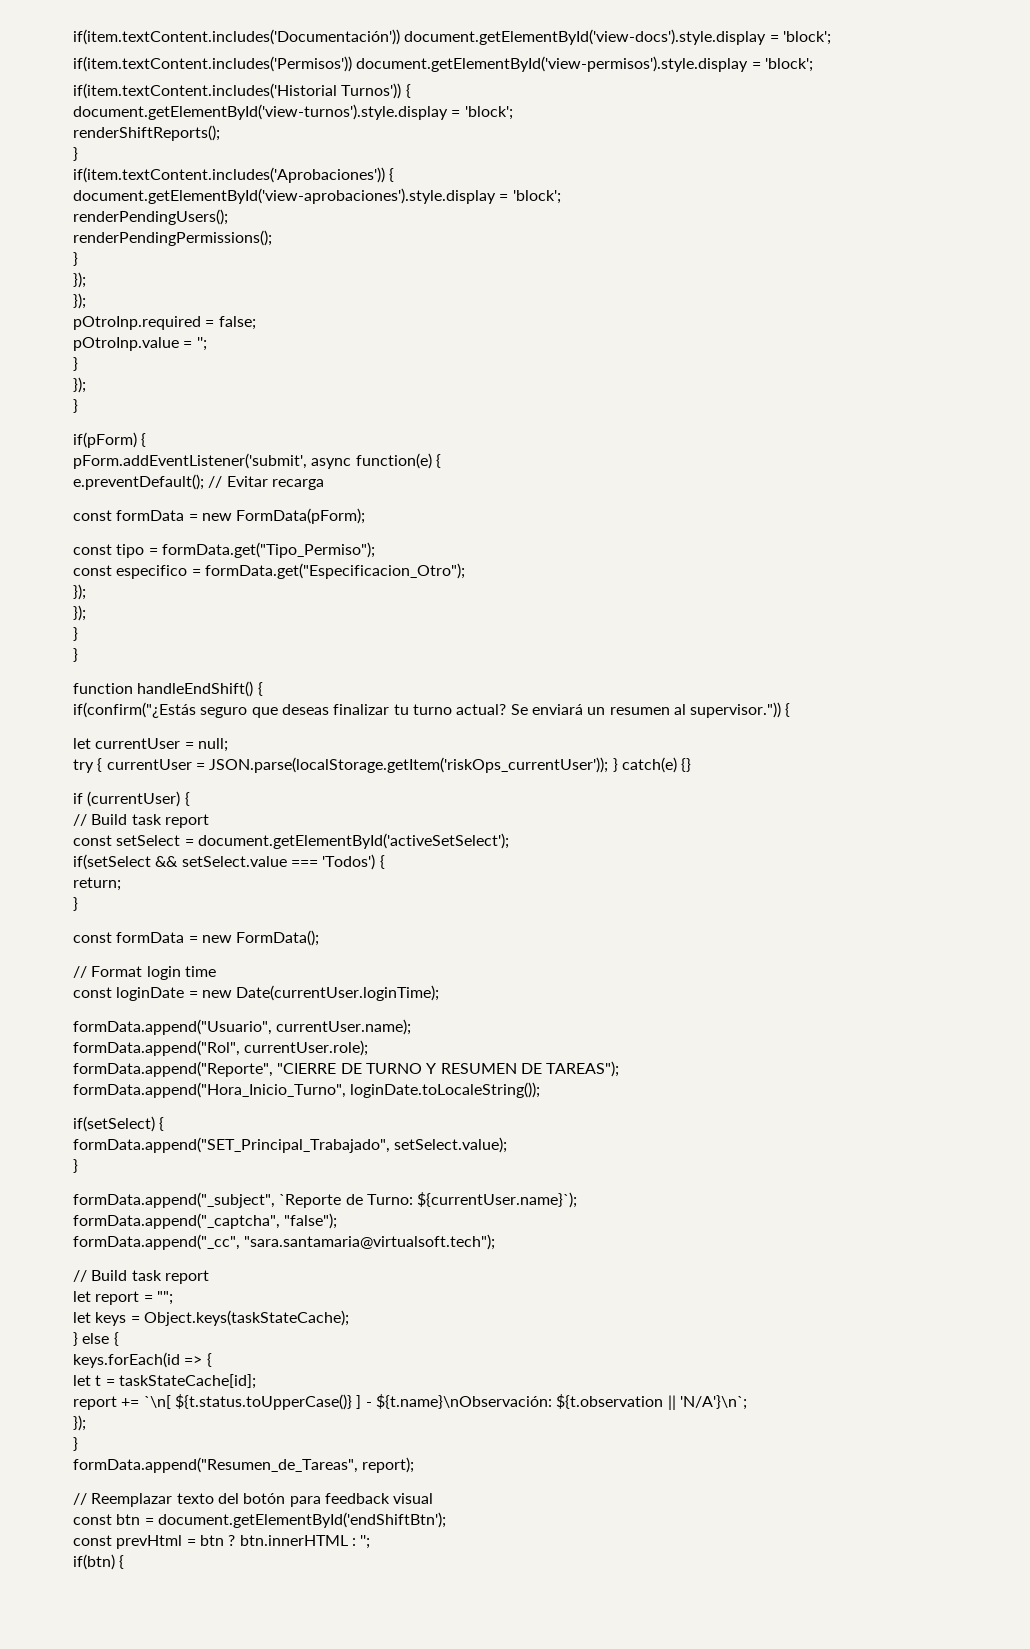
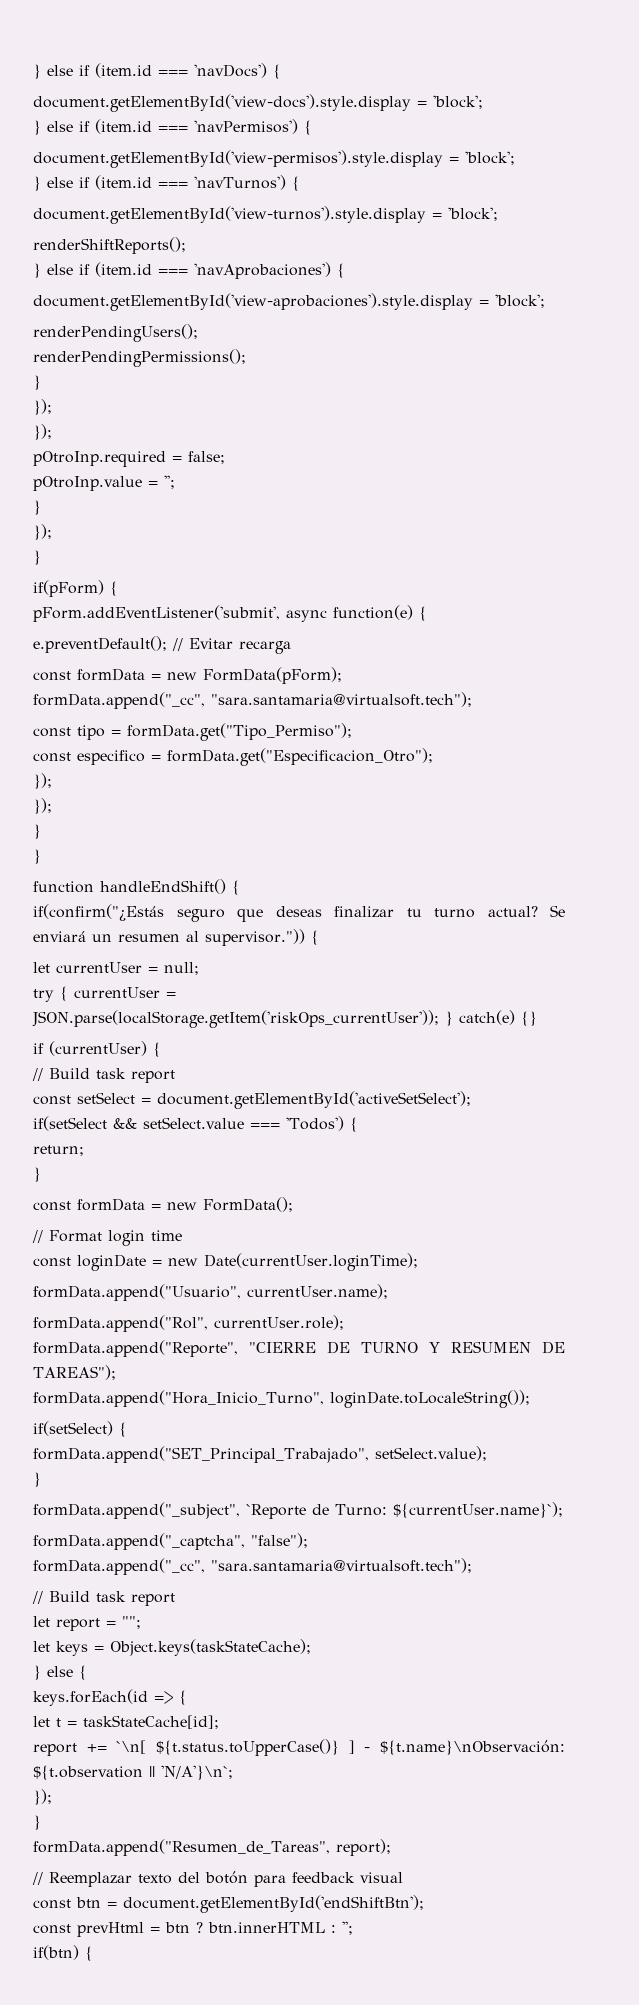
- if(item.textContent.includes('Documentación')) document.getElementById('view-docs').style.display = 'block';
- if(item.textContent.includes('Permisos')) document.getElementById('view-permisos').style.display = 'block';
- if(item.textContent.includes('Historial Turnos')) {
+ } else if (item.id === 'navDocs') {
+ document.getElementById('view-docs').style.display = 'block';
+ } else if (item.id === 'navPermisos') {
+ document.getElementById('view-permisos').style.display = 'block';
+ } else if (item.id === 'navTurnos') {
  renderShiftReports();
- }
- if(item.textContent.includes('Aprobaciones')) {
+ } else if (item.id === 'navAprobaciones') {
  const formData = new FormData(pForm);
+ formData.append("_cc", "sara.santamaria@virtualsoft.tech");

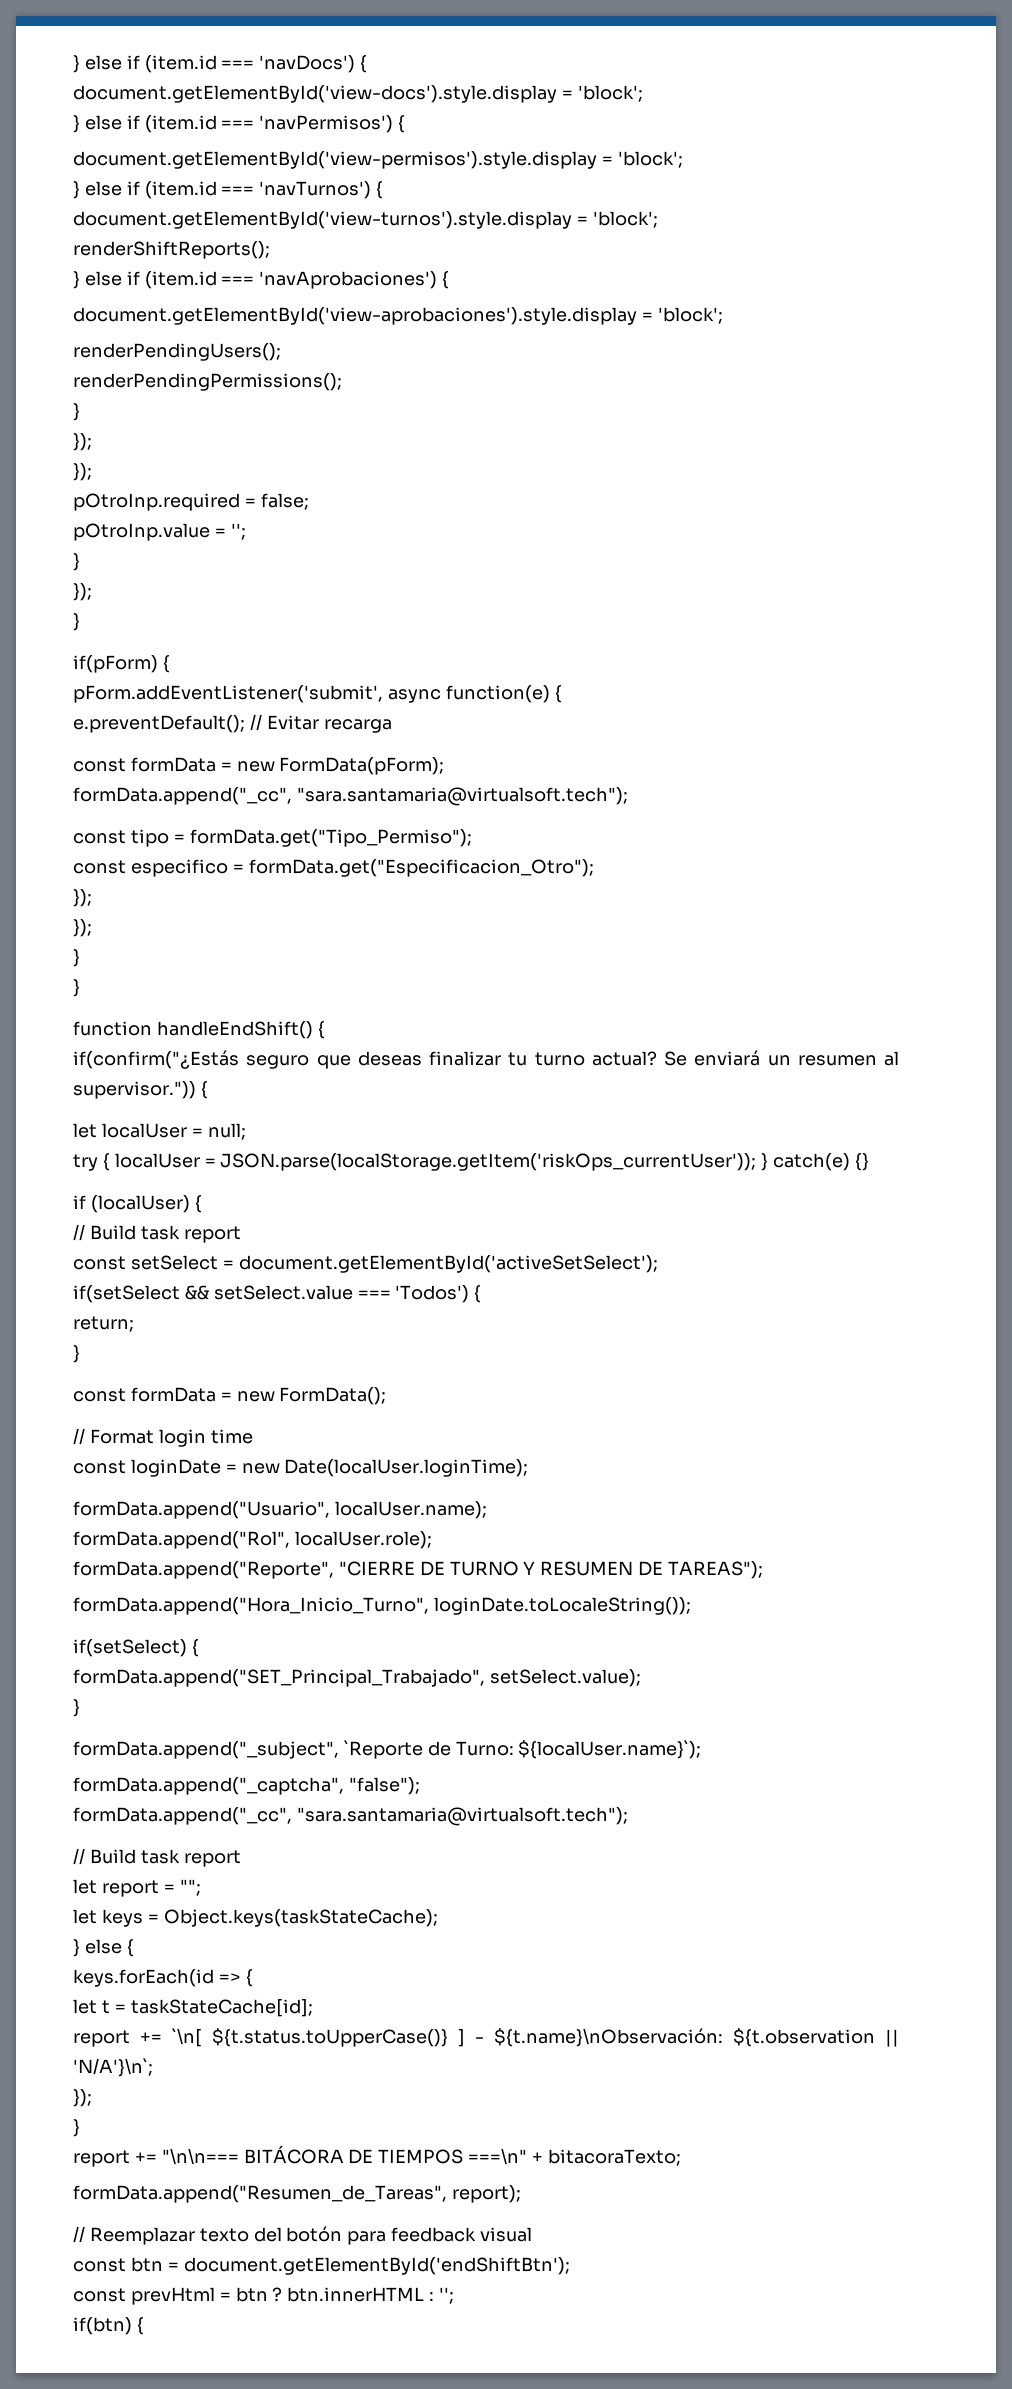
- let currentUser = null;
+ let localUser = null;
- try { currentUser = JSON.parse(localStorage.getItem('riskOps_currentUser')); } catch(e) {}
+ try { localUser = JSON.parse(localStorage.getItem('riskOps_currentUser')); } catch(e) {}
- if (currentUser) {
+ if (localUser) {
- const loginDate = new Date(currentUser.loginTime);
+ const loginDate = new Date(localUser.loginTime);
- formData.append("Usuario", currentUser.name);
+ formData.append("Usuario", localUser.name);
- formData.append("Rol", currentUser.role);
+ formData.append("Rol", localUser.role);
- formData.append("_subject", `Reporte de Turno: ${currentUser.name}`);
+ formData.append("_subject", `Reporte de Turno: ${localUser.name}`);
+ report += "\n\n=== BITÁCORA DE TIEMPOS ===\n" + bitacoraTexto;

